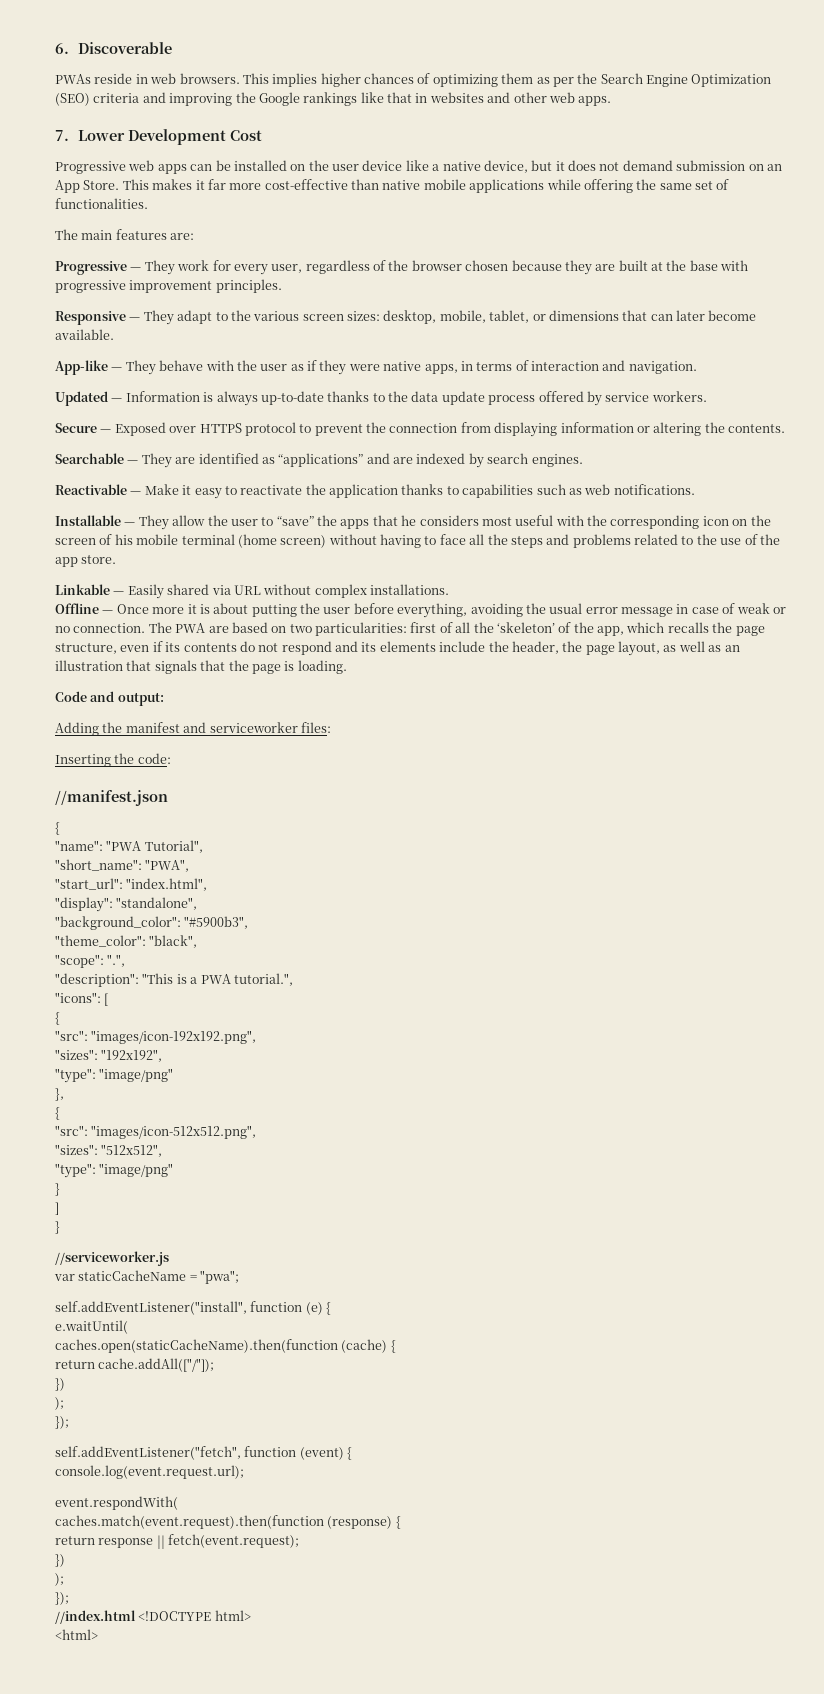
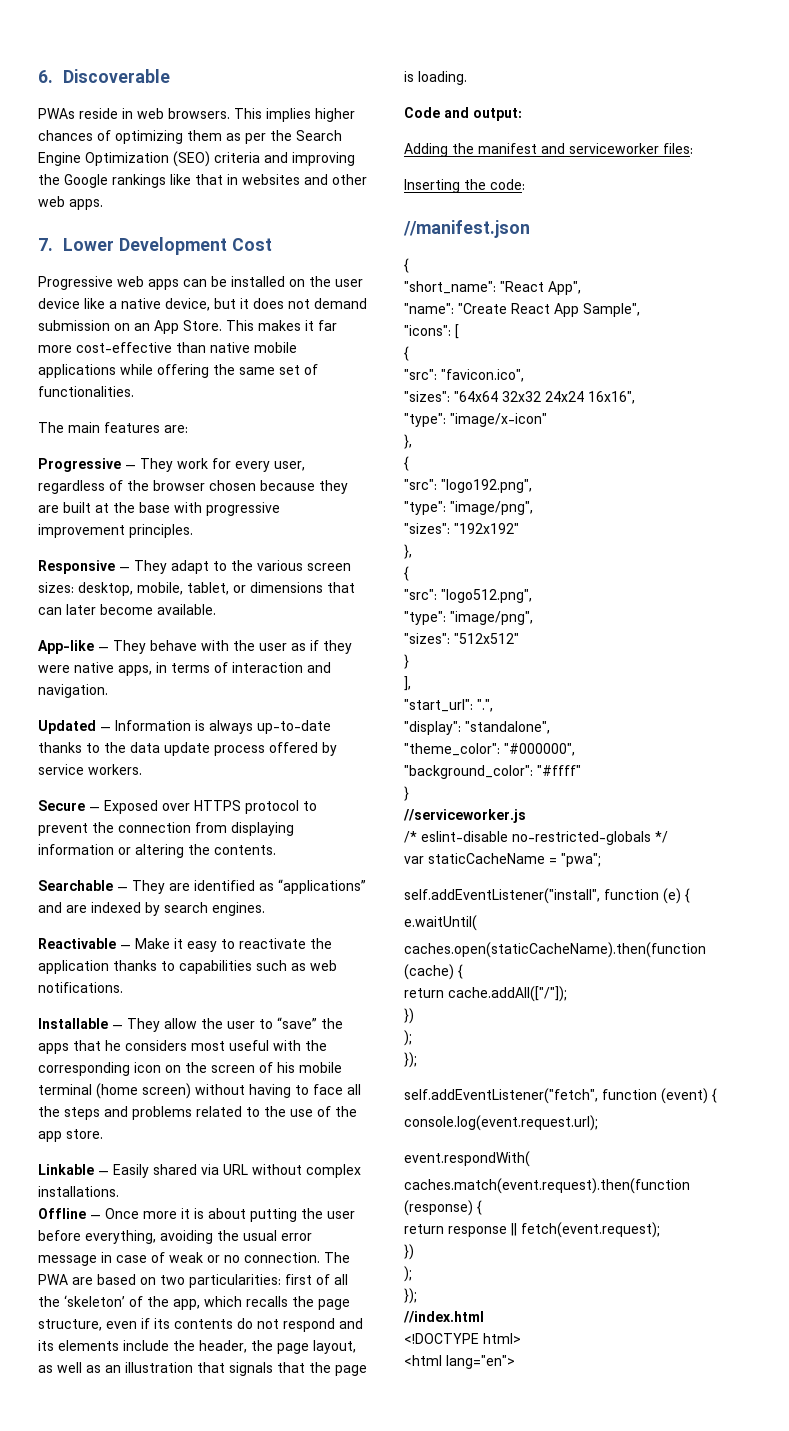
- "name": "PWA Tutorial",
- "short_name": "PWA",
- "start_url": "index.html",
- "display": "standalone",
- "background_color": "#5900b3",
- "theme_color": "black",
- "scope": ".",
- "description": "This is a PWA tutorial.",
+ "short_name": "React App",
+ "name": "Create React App Sample",
- "src": "images/icon-192x192.png",
- "sizes": "192x192",
- "type": "image/png"
+ "src": "favicon.ico",
+ "sizes": "64x64 32x32 24x24 16x16",
+ "type": "image/x-icon"
  },
  {
- "src": "images/icon-512x512.png",
- "sizes": "512x512",
- "type": "image/png"
+ "src": "logo192.png",
+ "type": "image/png",
+ "sizes": "192x192"
+ },
+ {
+ "src": "logo512.png",
+ "type": "image/png",
+ "sizes": "512x512"
  }
- ]
+ ],
+ "start_url": ".",
+ "display": "standalone",
+ "theme_color": "#000000",
+ "background_color": "#ffff"
  }
  //serviceworker.js
+ /* eslint-disable no-restricted-globals */
- //index.html <!DOCTYPE html>
+ //index.html
+ <!DOCTYPE html>
- <html>
+ <html lang="en">

